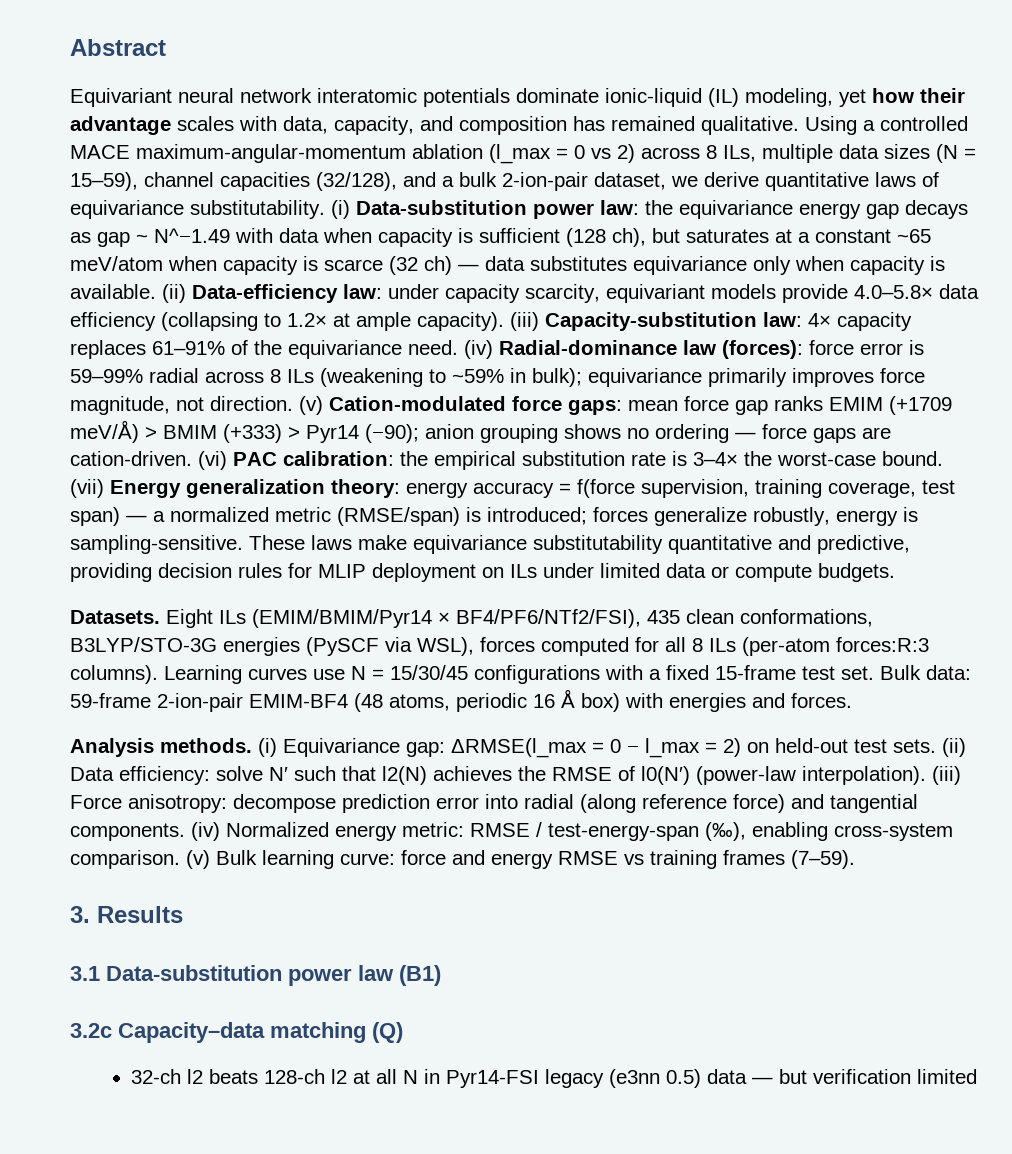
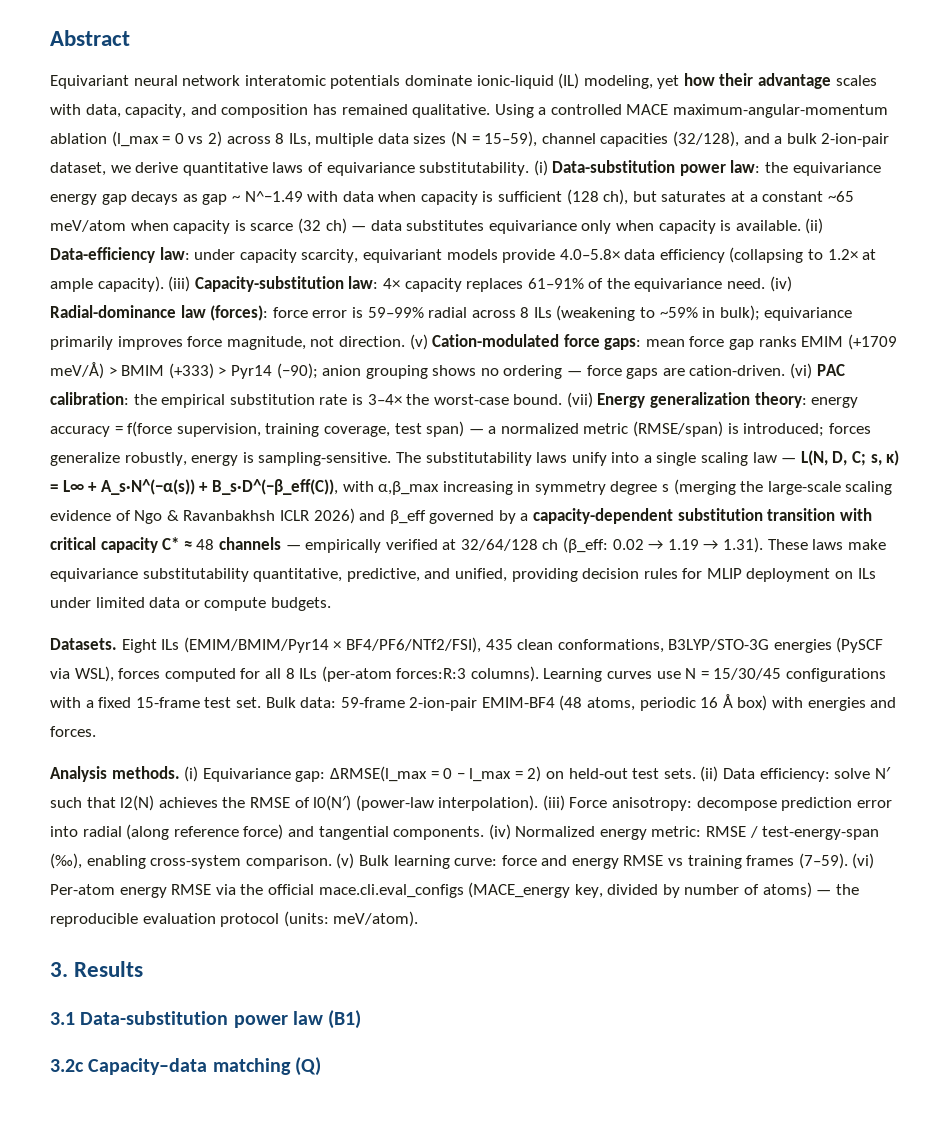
- These laws make equivariance substitutability quantitative and predictive, providing decision rules for MLIP deployment on ILs under limited data or compute budgets.
+ The substitutability laws unify into a single scaling law — L(N, D, C; s, κ) = L∞ + A_s·N^(−α(s)) + B_s·D^(−β_eff(C)), with α,β_max increasing in symmetry degree s (merging the large-scale scaling evidence of Ngo & Ravanbakhsh ICLR 2026) and β_eff governed by a capacity-dependent substitution transition with critical capacity C* ≈ 48 channels — empirically verified at 32/64/128 ch (β_eff: 0.02 → 1.19 → 1.31). These laws make equivariance substitutability quantitative, predictive, and unified, providing decision rules for MLIP deployment on ILs under limited data or compute budgets.
+ (vi) Per-atom energy RMSE via the official mace.cli.eval_configs (MACE_energy key, divided by number of atoms) — the reproducible evaluation protocol (units: meV/atom).
- 32-ch l2 beats 128-ch l2 at all N in Pyr14-FSI legacy (e3nn 0.5) data — but verification limited

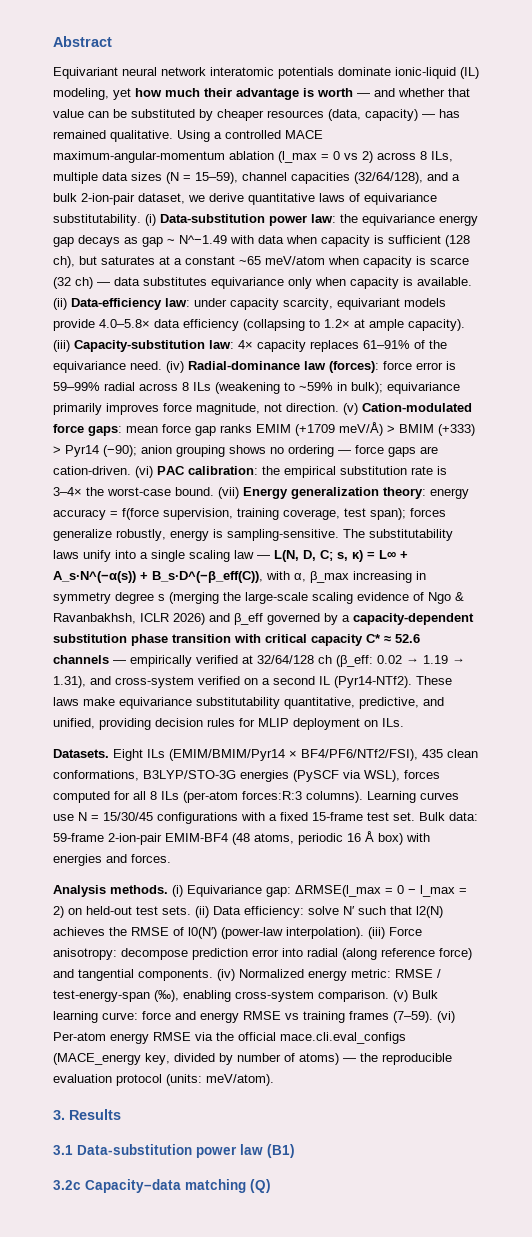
- Equivariant neural network interatomic potentials dominate ionic-liquid (IL) modeling, yet how their advantage scales with data, capacity, and composition has remained qualitative.
+ Equivariant neural network interatomic potentials dominate ionic-liquid (IL) modeling, yet how much their advantage is worth — and whether that value can be substituted by cheaper resources (data, capacity) — has remained qualitative.
- Using a controlled MACE maximum-angular-momentum ablation (l_max = 0 vs 2) across 8 ILs, multiple data sizes (N = 15–59), channel capacities (32/128), and a bulk 2-ion-pair dataset, we derive quantitative laws of equivariance substitutability.
+ Using a controlled MACE maximum-angular-momentum ablation (l_max = 0 vs 2) across 8 ILs, multiple data sizes (N = 15–59), channel capacities (32/64/128), and a bulk 2-ion-pair dataset, we derive quantitative laws of equivariance substitutability.
- (vii) Energy generalization theory: energy accuracy = f(force supervision, training coverage, test span) — a normalized metric (RMSE/span) is introduced; forces generalize robustly, energy is sampling-sensitive.
+ (vii) Energy generalization theory: energy accuracy = f(force supervision, training coverage, test span); forces generalize robustly, energy is sampling-sensitive.
- s, κ) = L∞ + A_s·N^(−α(s)) + B_s·D^(−β_eff(C)), with α,β_max increasing in symmetry degree s (merging the large-scale scaling evidence of Ngo & Ravanbakhsh ICLR 2026) and β_eff governed by a capacity-dependent substitution transition with critical capacity C* ≈ 48 channels — empirically verified at 32/64/128 ch (β_eff:
+ s, κ) = L∞ + A_s·N^(−α(s)) + B_s·D^(−β_eff(C)), with α, β_max increasing in symmetry degree s (merging the large-scale scaling evidence of Ngo & Ravanbakhsh, ICLR 2026) and β_eff governed by a capacity-dependent substitution phase transition with critical capacity C* ≈ 52.6 channels — empirically verified at 32/64/128 ch (β_eff:
- 0.02 → 1.19 → 1.31). These laws make equivariance substitutability quantitative, predictive, and unified, providing decision rules for MLIP deployment on ILs under limited data or compute budgets.
+ 0.02 → 1.19 → 1.31), and cross-system verified on a second IL (Pyr14-NTf2). These laws make equivariance substitutability quantitative, predictive, and unified, providing decision rules for MLIP deployment on ILs.

